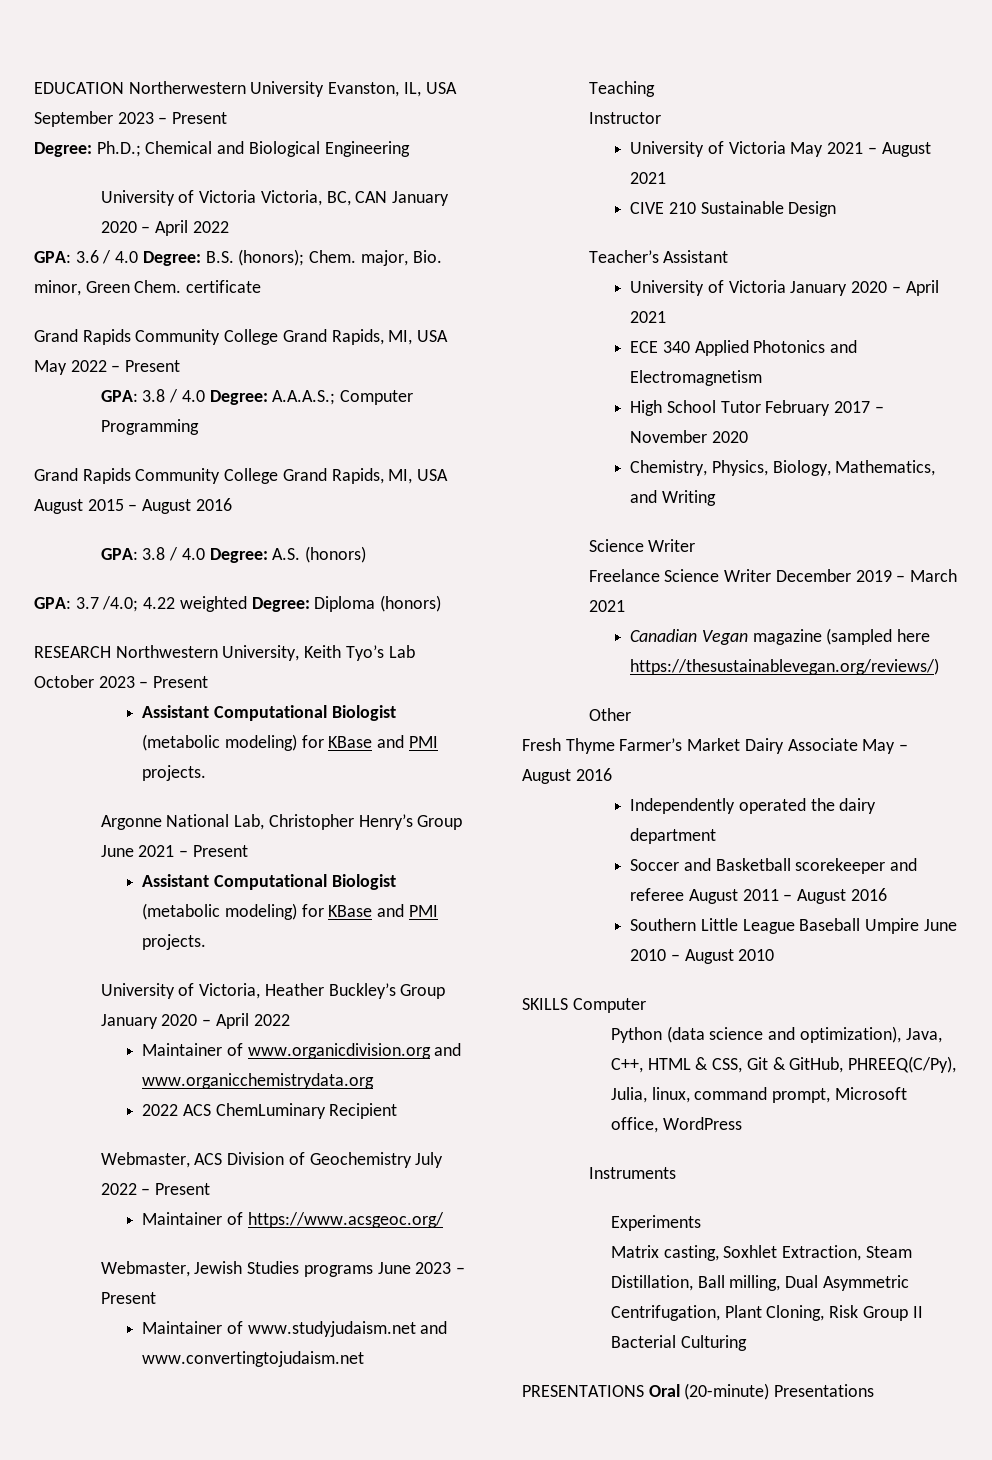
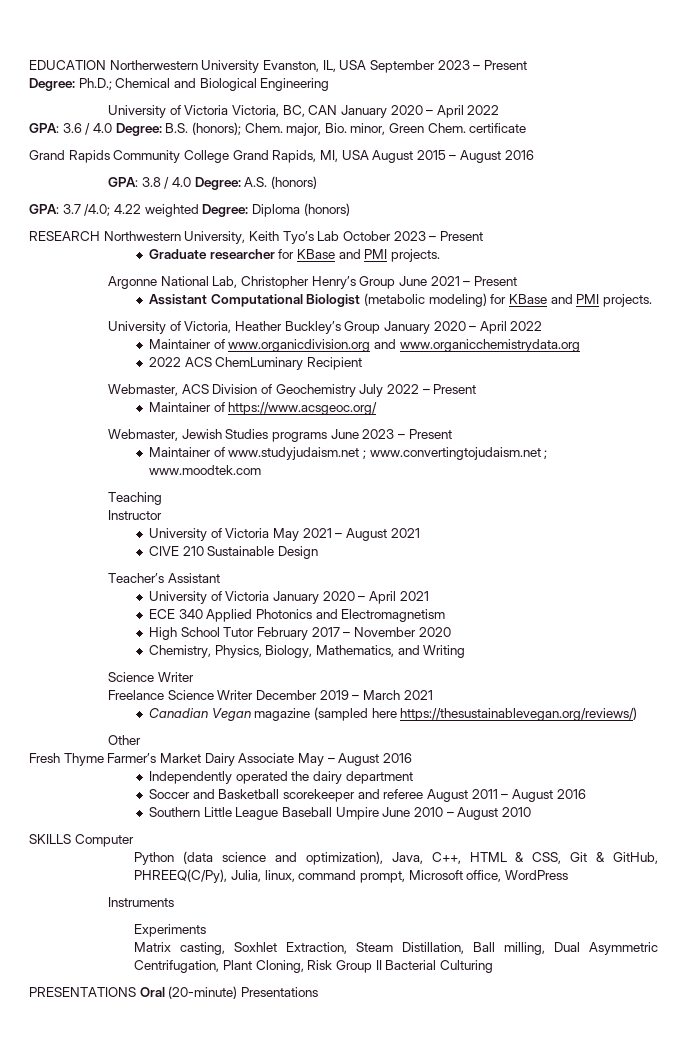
- Grand Rapids Community College Grand Rapids, MI, USA May 2022 – Present
- GPA: 3.8 / 4.0 Degree: A.A.A.S.; Computer Programming
  RESEARCH Northwestern University, Keith Tyo’s Lab October 2023 – Present
- Assistant Computational Biologist (metabolic modeling) for KBase and PMI projects.
+ Graduate researcher for KBase and PMI projects.
- Maintainer of www.studyjudaism.net and www.convertingtojudaism.net
+ Maintainer of www.studyjudaism.net ; www.convertingtojudaism.net ; www.moodtek.com

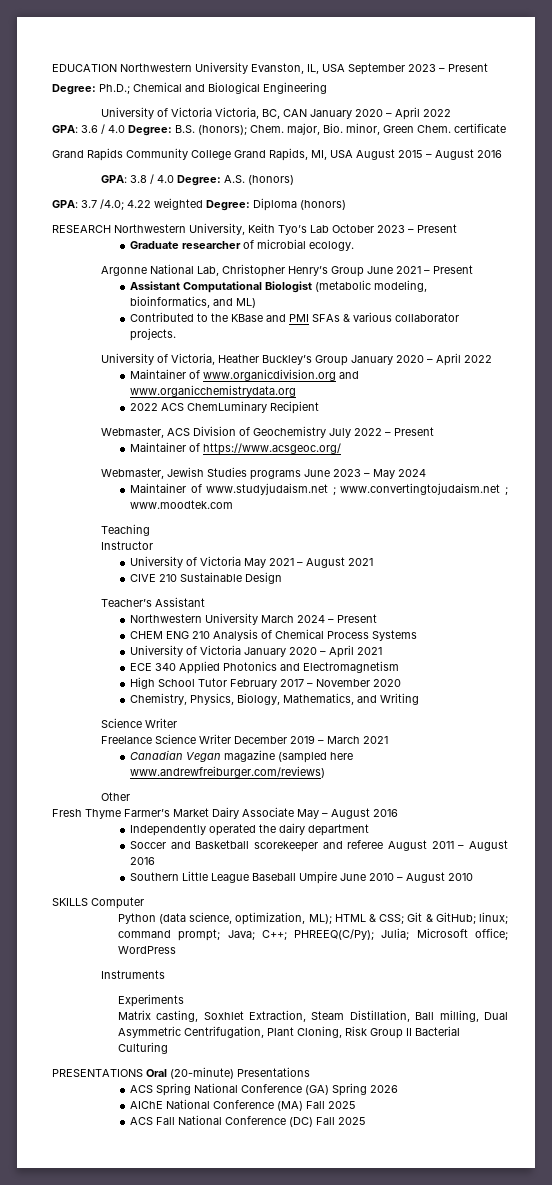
- EDUCATION Northerwestern University Evanston, IL, USA September 2023 – Present
+ EDUCATION Northwestern University Evanston, IL, USA September 2023 – Present
- Graduate researcher for KBase and PMI projects.
+ Graduate researcher of microbial ecology.
- Assistant Computational Biologist (metabolic modeling) for KBase and PMI projects.
+ Assistant Computational Biologist (metabolic modeling, bioinformatics, and ML)
+ Contributed to the KBase and PMI SFAs & various collaborator projects.
- Webmaster, Jewish Studies programs June 2023 – Present
+ Webmaster, Jewish Studies programs June 2023 – May 2024
+ Northwestern University March 2024 – Present
+ CHEM ENG 210 Analysis of Chemical Process Systems
- Canadian Vegan magazine (sampled here https://thesustainablevegan.org/reviews/)
+ Canadian Vegan magazine (sampled here www.andrewfreiburger.com/reviews)
- Python (data science and optimization), Java, C++, HTML & CSS, Git & GitHub, PHREEQ(C/Py), Julia, linux, command prompt, Microsoft office, WordPress
+ Python (data science, optimization, ML); HTML & CSS; Git & GitHub; linux; command prompt; Java; C++; PHREEQ(C/Py); Julia; Microsoft office; WordPress
+ ACS Spring National Conference (GA) Spring 2026
+ AIChE National Conference (MA) Fall 2025
+ ACS Fall National Conference (DC) Fall 2025

